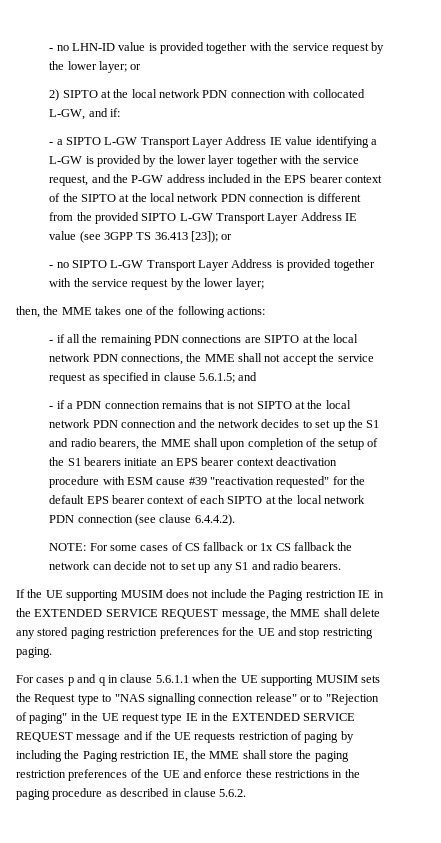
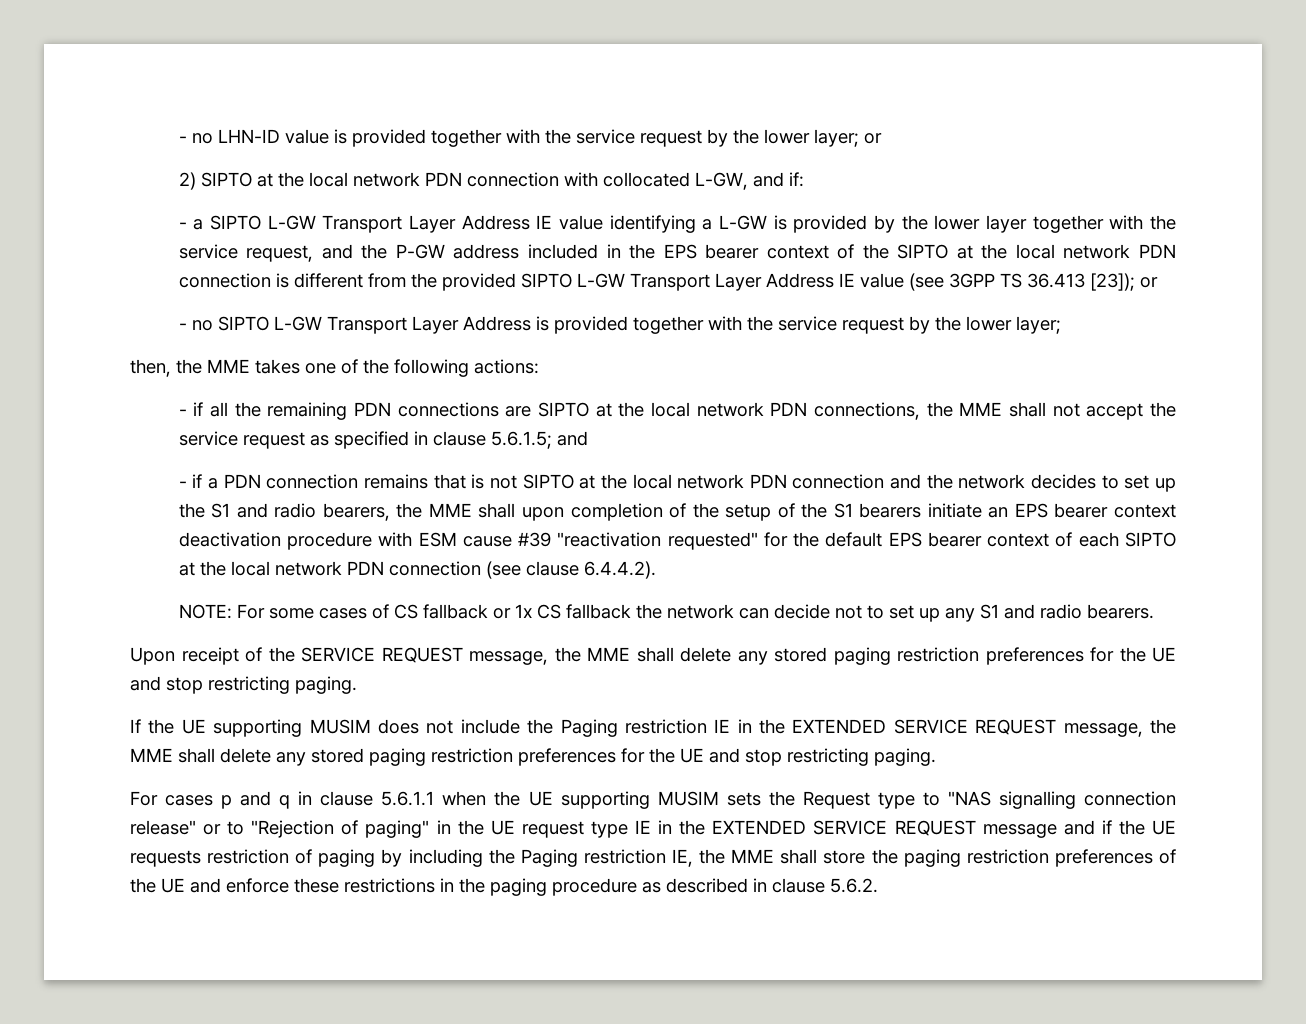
+ Upon receipt of the SERVICE REQUEST message, the MME shall delete any stored paging restriction preferences for the UE and stop restricting paging.

